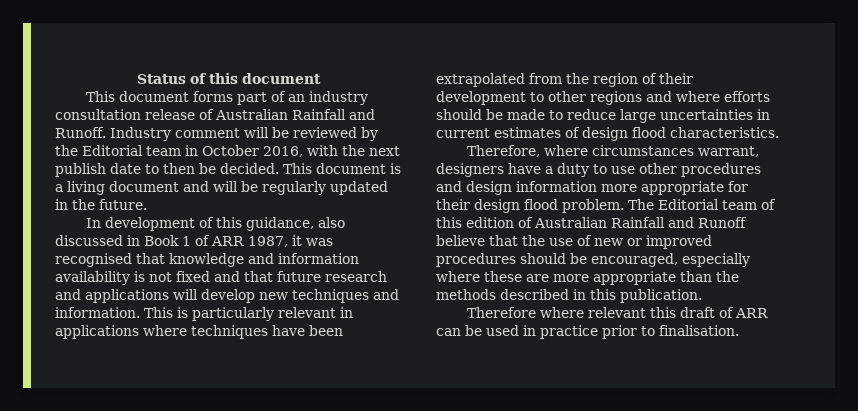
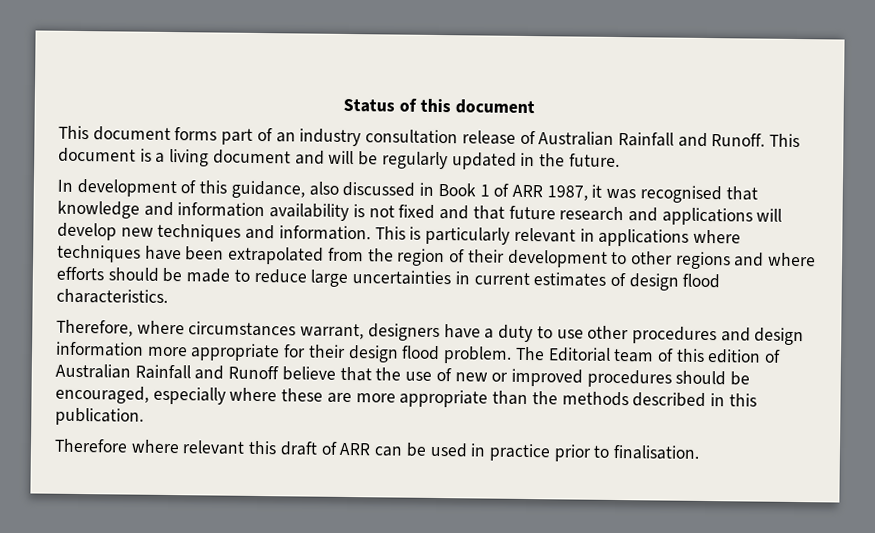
- Industry comment will be reviewed by the Editorial team in October 2016, with the next publish date to then be decided.

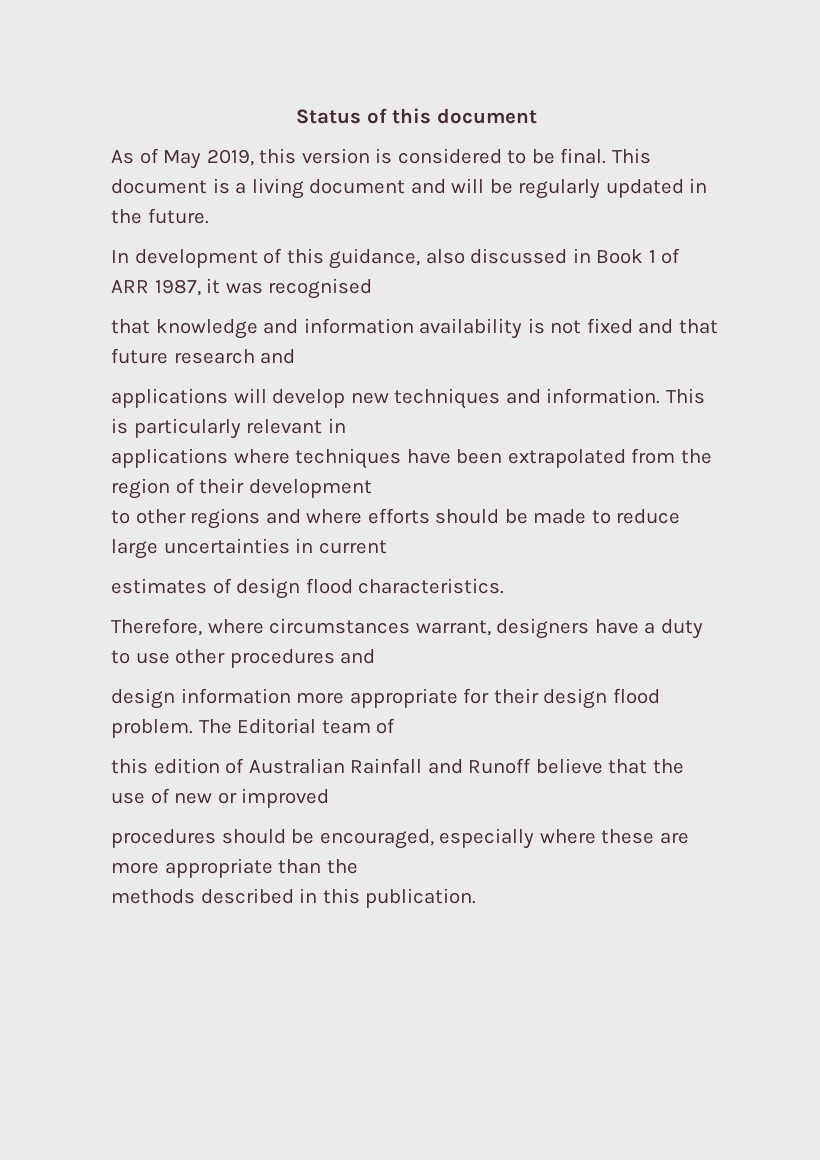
- This document forms part of an industry consultation release of Australian Rainfall and Runoff.
+ As of May 2019, this version is considered to be final.
- In development of this guidance, also discussed in Book 1 of ARR 1987, it was recognised that knowledge and information availability is not fixed and that future research and applications will develop new techniques and information.
+ In development of this guidance, also discussed in Book 1 of ARR 1987, it was recognised
+ that knowledge and information availability is not fixed and that future research and
+ applications will develop new techniques and information.
- This is particularly relevant in applications where techniques have been extrapolated from the region of their development to other regions and where efforts should be made to reduce large uncertainties in current estimates of design flood characteristics.
+ This is particularly relevant in
+ applications where techniques have been extrapolated from the region of their development
+ to other regions and where efforts should be made to reduce large uncertainties in current
+ estimates of design flood characteristics.
- Therefore, where circumstances warrant, designers have a duty to use other procedures and design information more appropriate for their design flood problem.
+ Therefore, where circumstances warrant, designers have a duty to use other procedures and
+ design information more appropriate for their design flood problem.
- The Editorial team of this edition of Australian Rainfall and Runoff believe that the use of new or improved procedures should be encouraged, especially where these are more appropriate than the methods described in this publication.
+ The Editorial team of
+ this edition of Australian Rainfall and Runoff believe that the use of new or improved
+ procedures should be encouraged, especially where these are more appropriate than the
+ methods described in this publication.
- Therefore where relevant this draft of ARR can be used in practice prior to finalisation.

